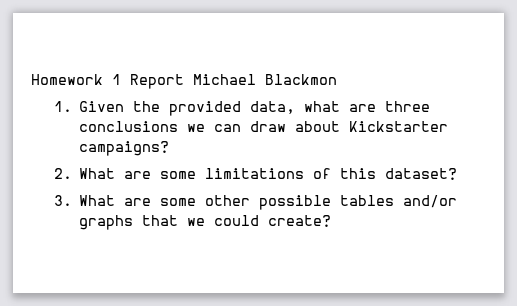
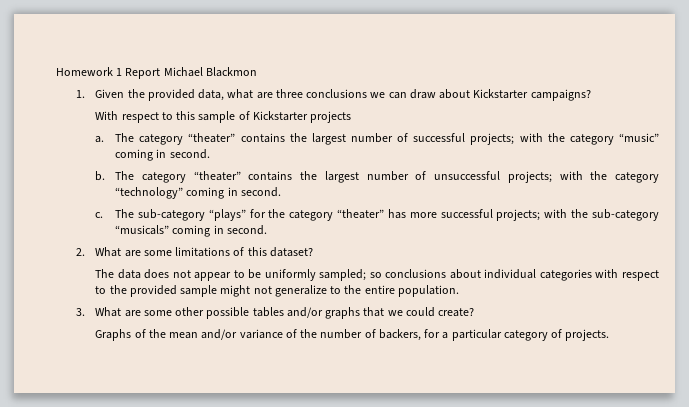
+ With respect to this sample of Kickstarter projects
+ a. The category “theater” contains the largest number of successful projects; with the category “music” coming in second.
+ b. The category “theater” contains the largest number of unsuccessful projects; with the category “technology” coming in second.
+ c. The sub-category “plays” for the category “theater” has more successful projects; with the sub-category “musicals” coming in second.
+ The data does not appear to be uniformly sampled; so conclusions about individual categories with respect to the provided sample might not generalize to the entire population.
+ Graphs of the mean and/or variance of the number of backers, for a particular category of projects.

